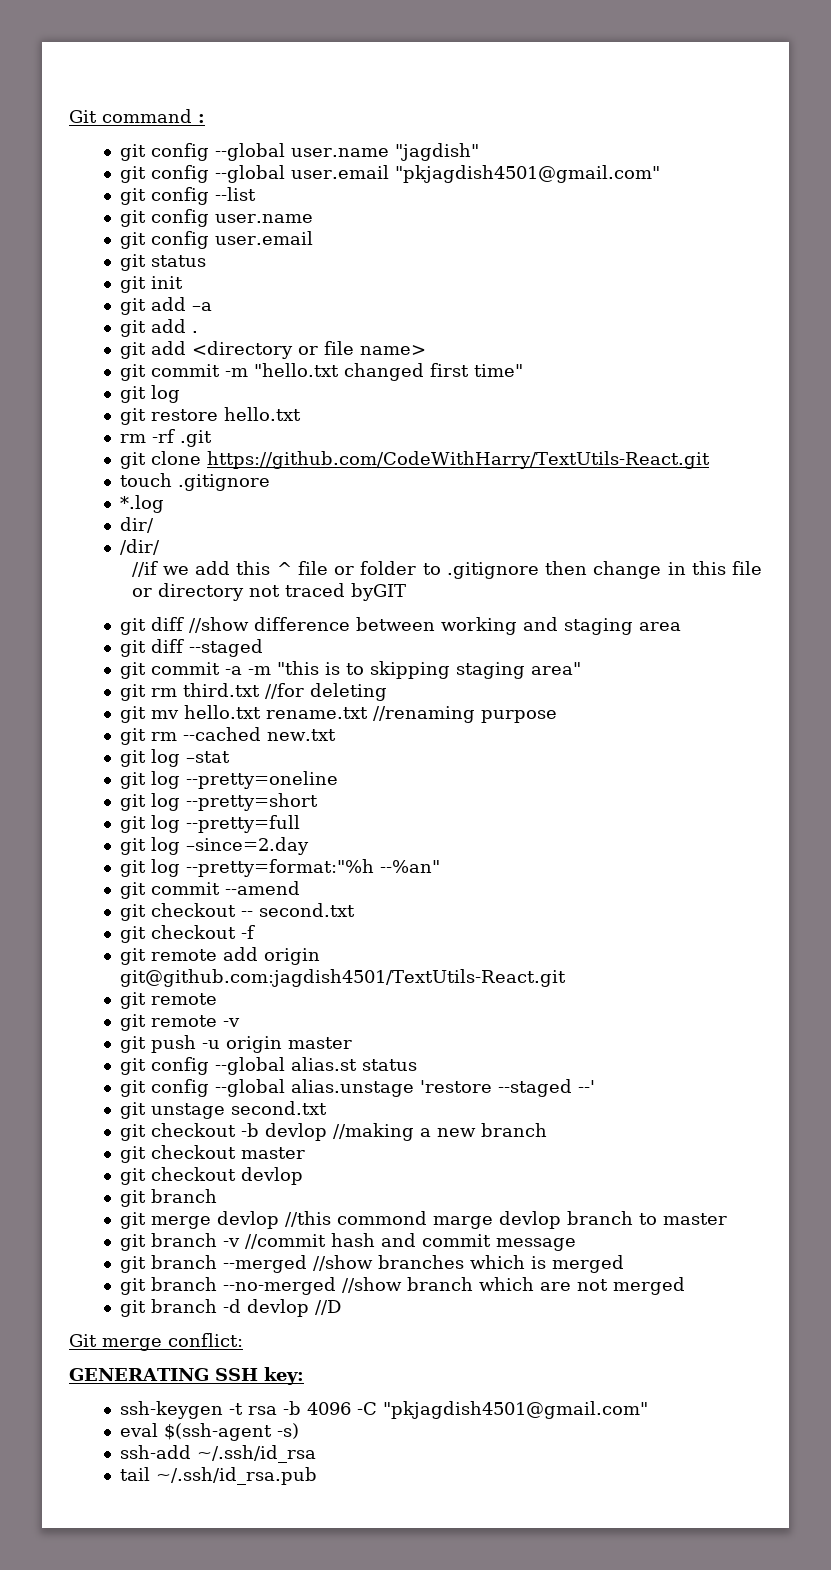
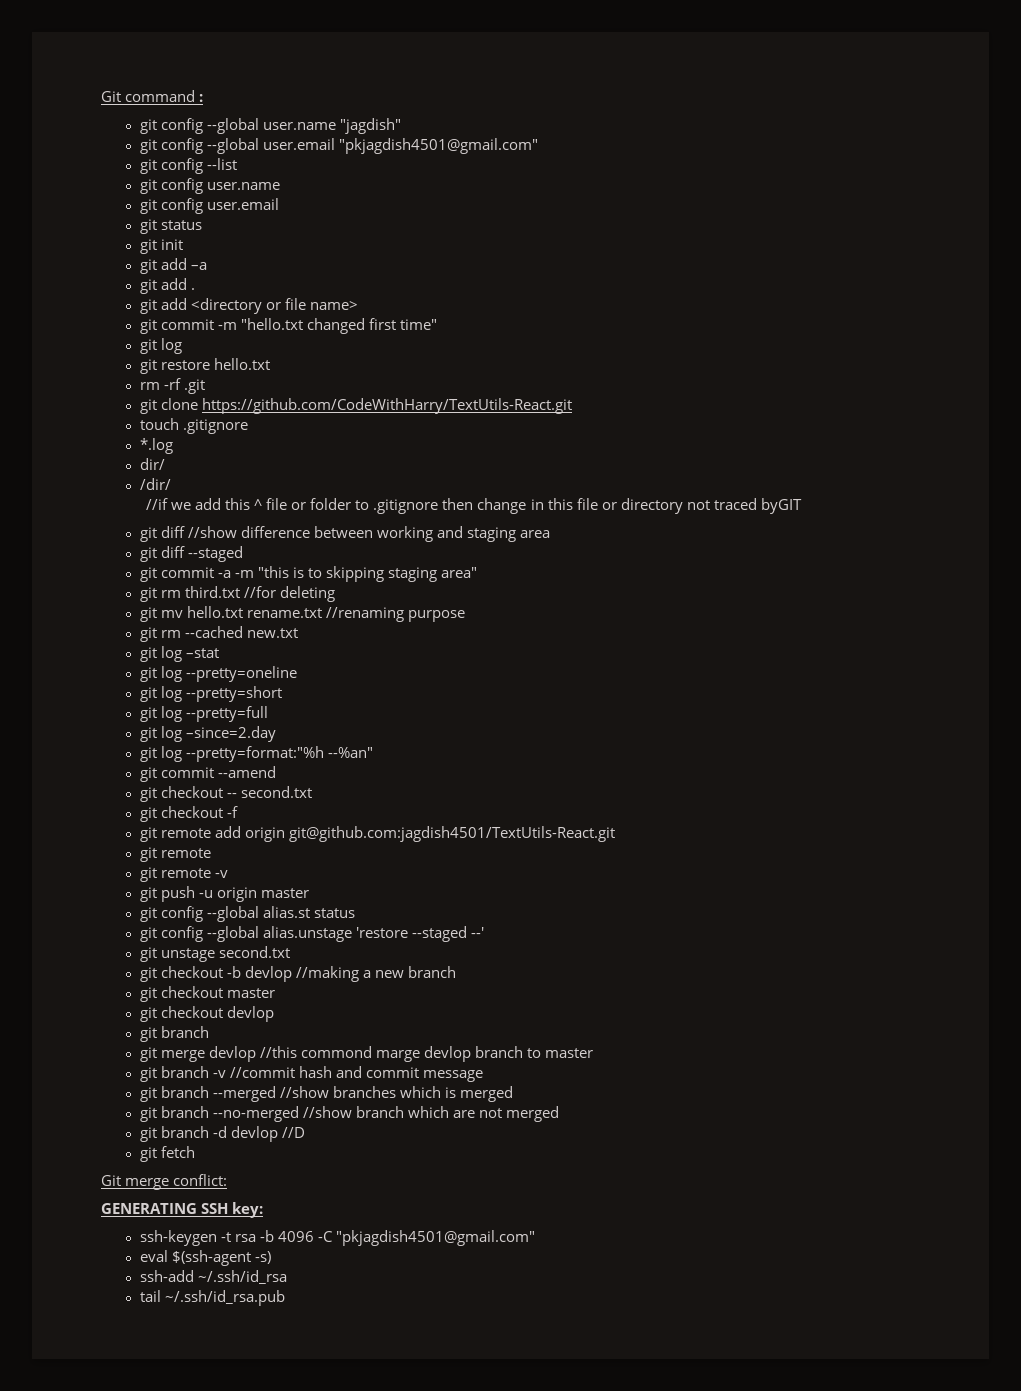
+ git fetch

